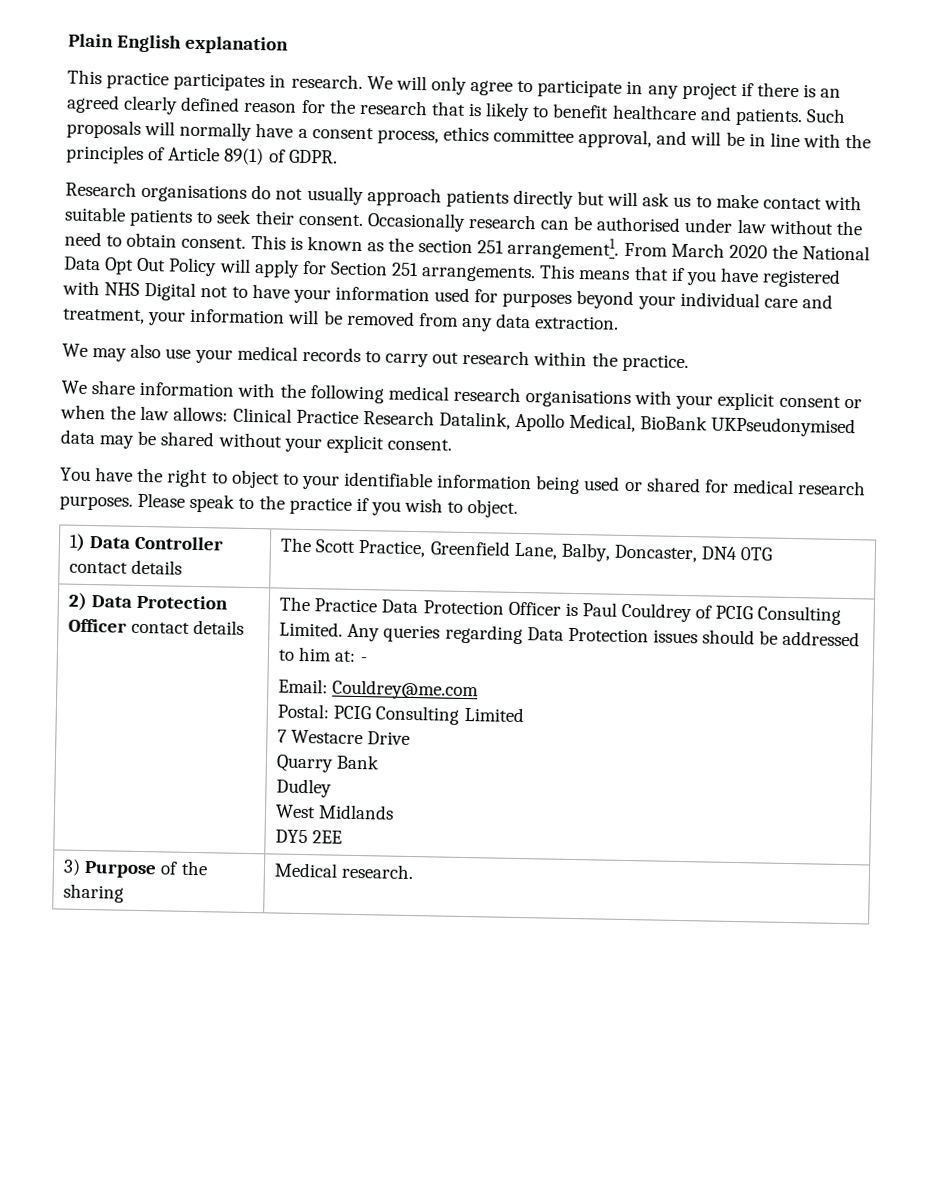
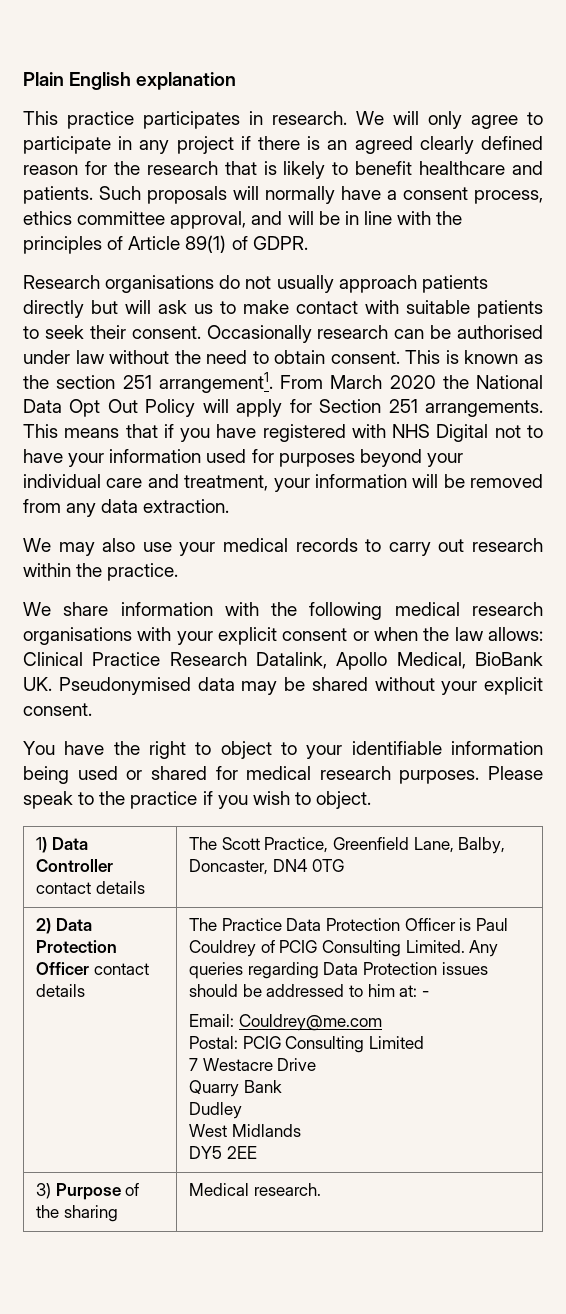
- We share information with the following medical research organisations with your explicit consent or when the law allows: Clinical Practice Research Datalink, Apollo Medical, BioBank UKPseudonymised data may be shared without your explicit consent.
+ We share information with the following medical research organisations with your explicit consent or when the law allows: Clinical Practice Research Datalink, Apollo Medical, BioBank UK. Pseudonymised data may be shared without your explicit consent.

